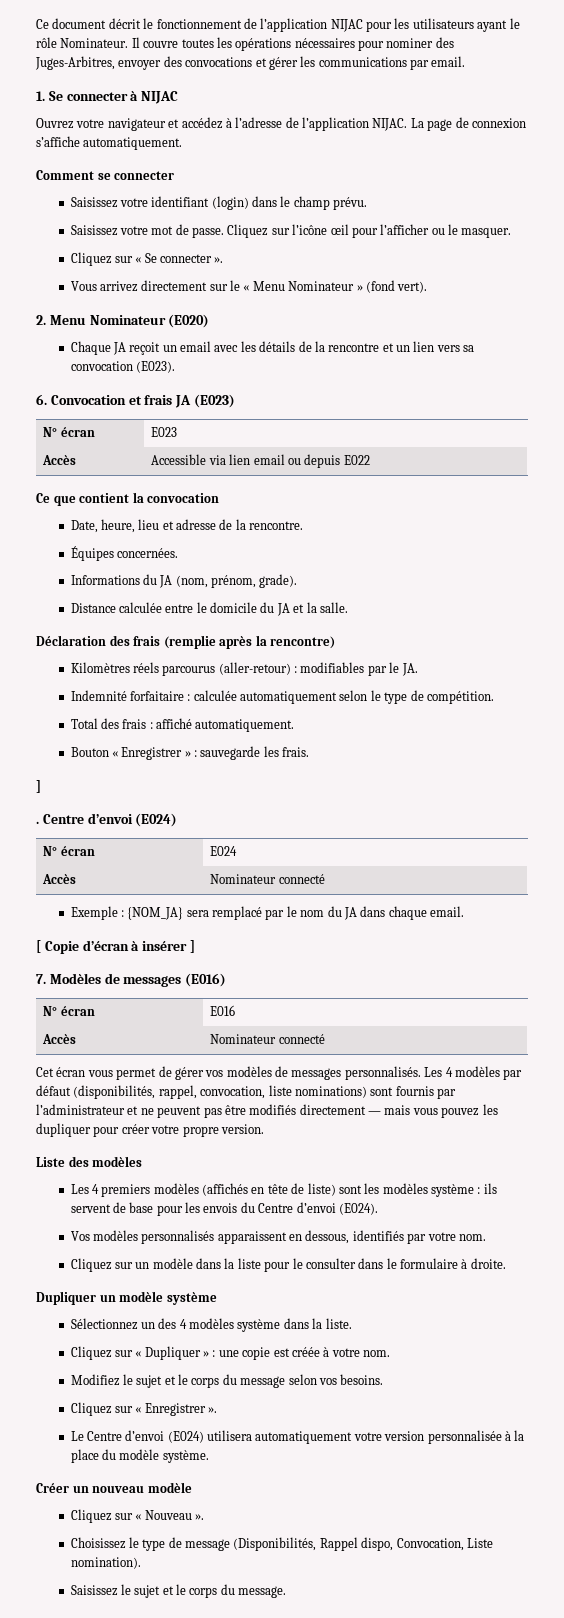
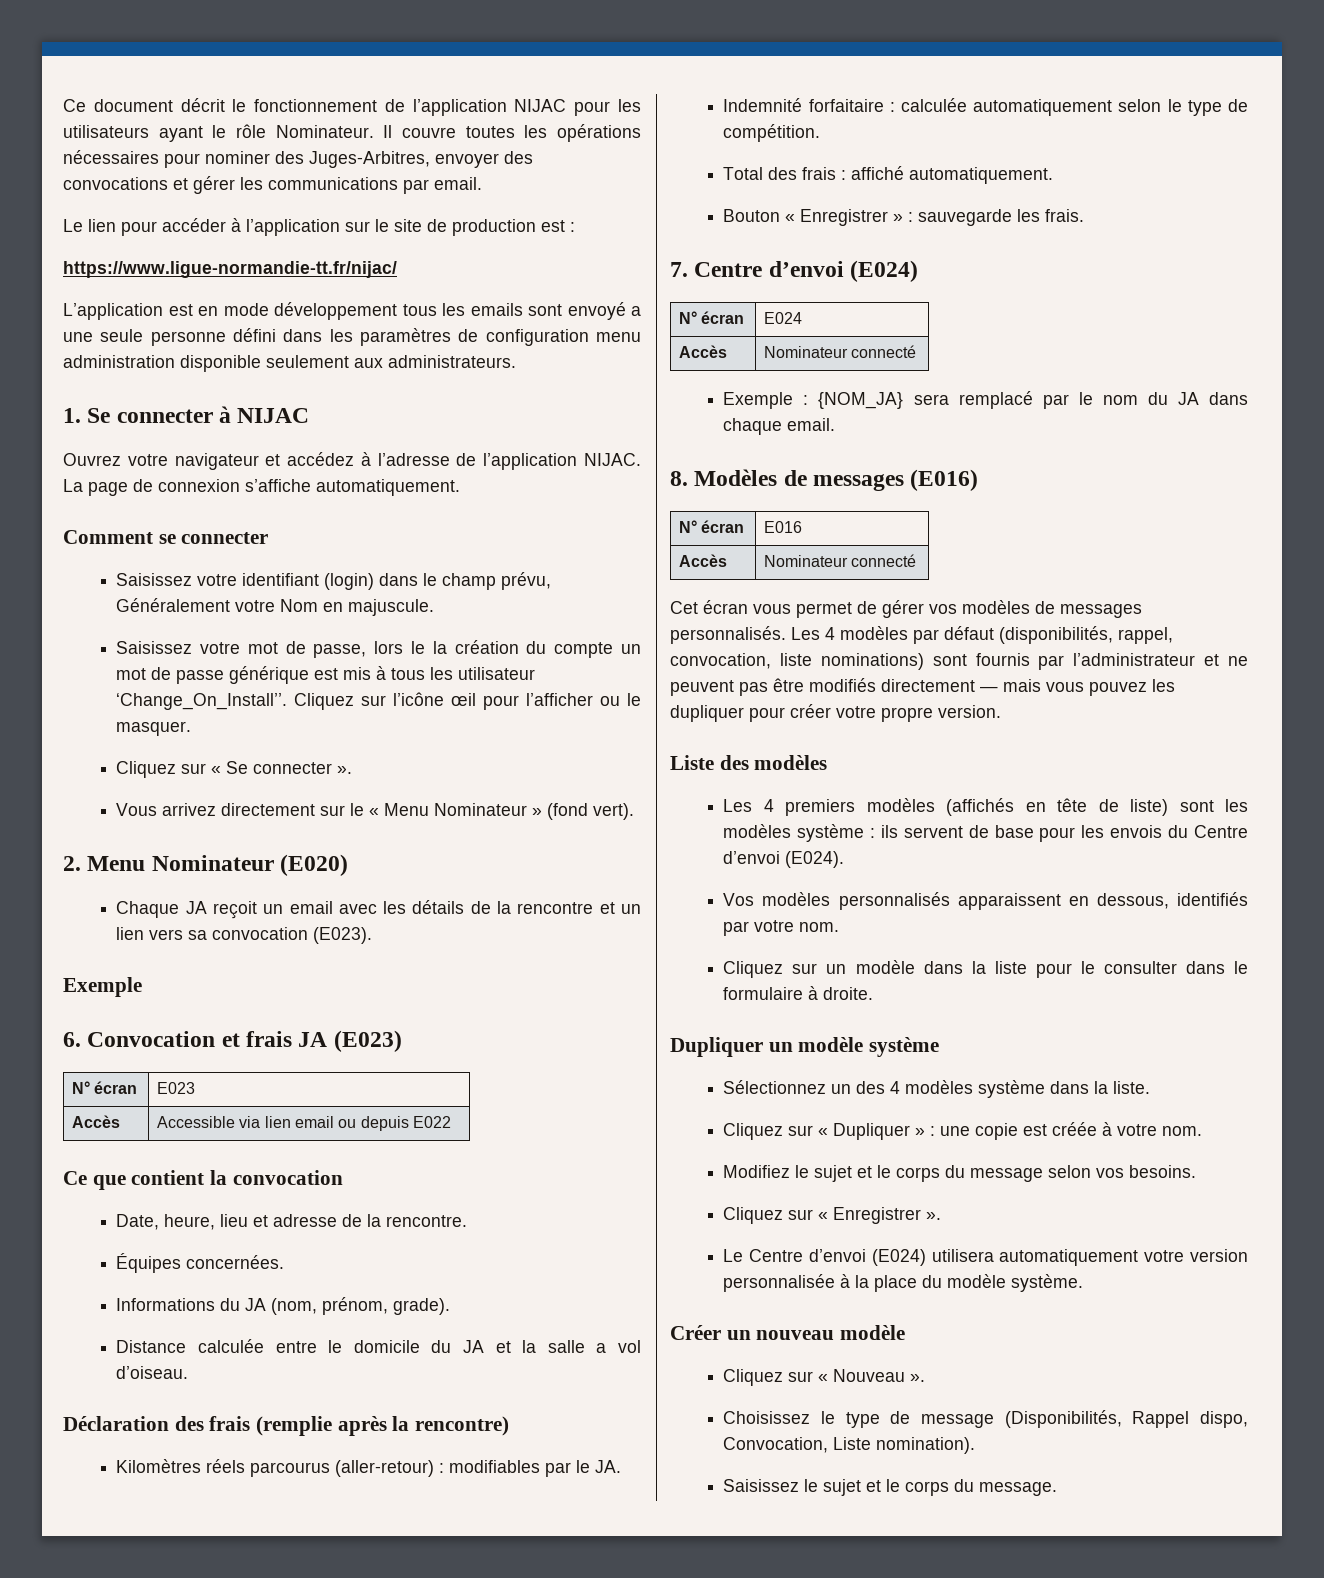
+ Le lien pour accéder à l’application sur le site de production est :
+ https://www.ligue-normandie-tt.fr/nijac/
+ L’application est en mode développement tous les emails sont envoyé a une seule personne défini dans les paramètres de configuration menu administration disponible seulement aux administrateurs.
- Saisissez votre identifiant (login) dans le champ prévu.
- Saisissez votre mot de passe.
+ Saisissez votre identifiant (login) dans le champ prévu, Généralement votre Nom en majuscule.
+ Saisissez votre mot de passe, lors le la création du compte un mot de passe générique est mis à tous les utilisateur ‘Change_On_Install’’.
  Chaque JA reçoit un email avec les détails de la rencontre et un lien vers sa convocation (E023).
+ Exemple
- Distance calculée entre le domicile du JA et la salle.
+ Distance calculée entre le domicile du JA et la salle a vol d’oiseau.
  Bouton « Enregistrer » : sauvegarde les frais.
- ]
- . Centre d’envoi (E024)
+ 7. Centre d’envoi (E024)
- [ Copie d’écran à insérer ]
- 7. Modèles de messages (E016)
+ 8. Modèles de messages (E016)

